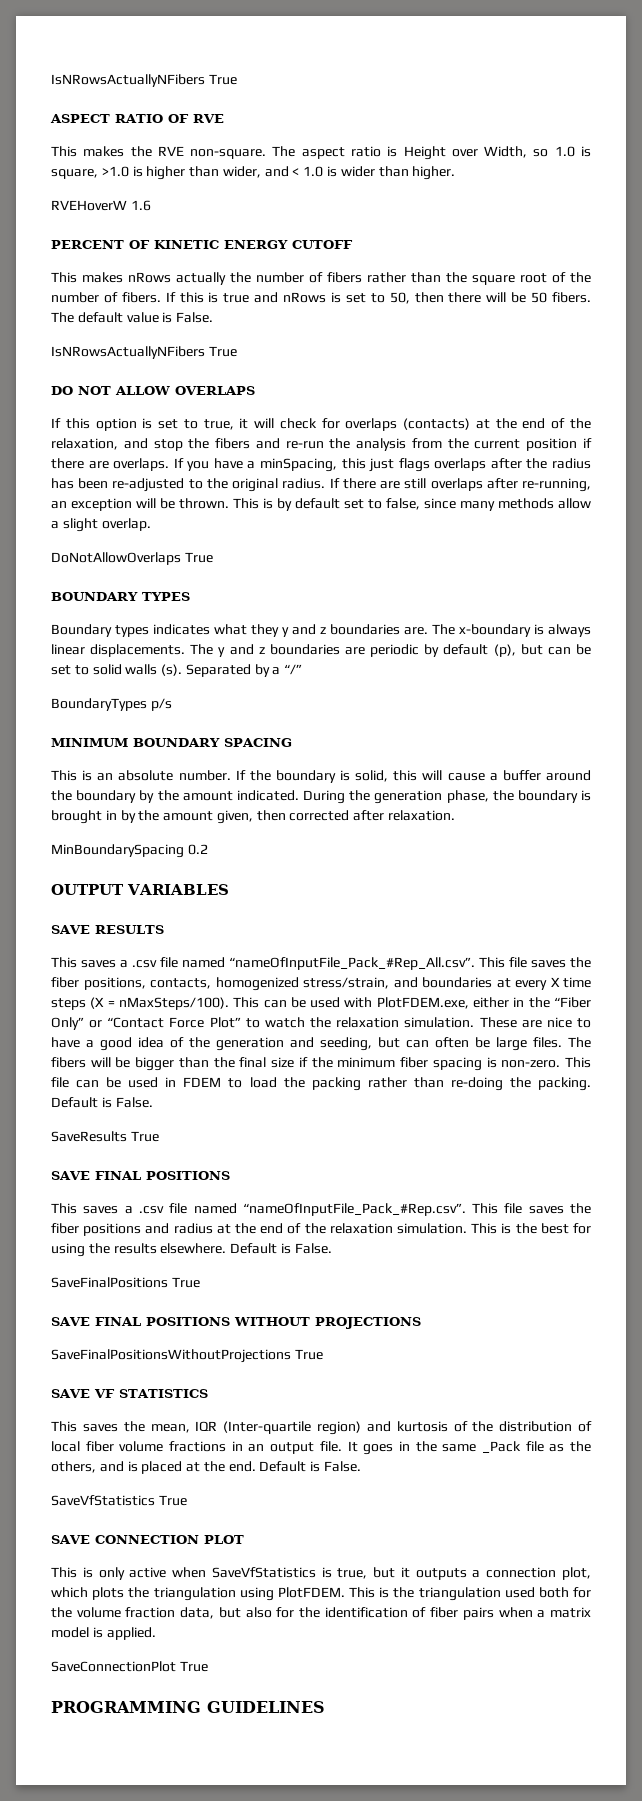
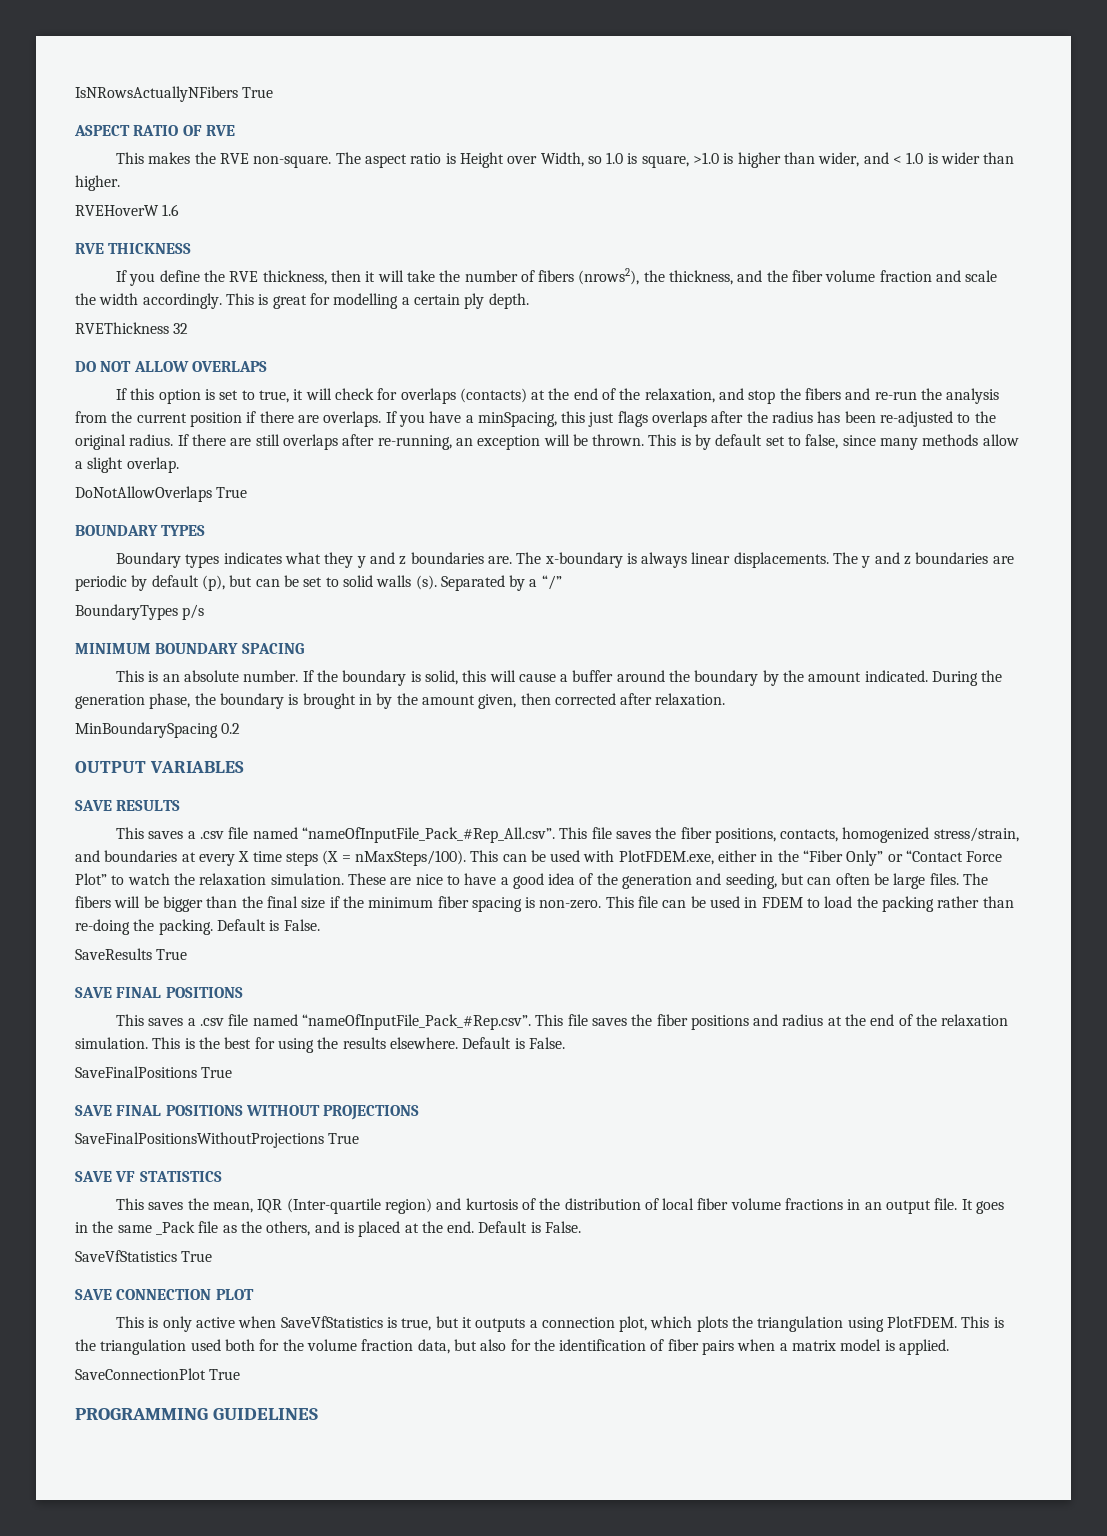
- PERCENT OF KINETIC ENERGY CUTOFF
- This makes nRows actually the number of fibers rather than the square root of the number of fibers. If this is true and nRows is set to 50, then there will be 50 fibers. The default value is False.
- IsNRowsActuallyNFibers True
+ RVE THICKNESS
+ If you define the RVE thickness, then it will take the number of fibers (nrows2), the thickness, and the fiber volume fraction and scale the width accordingly. This is great for modelling a certain ply depth.
+ RVEThickness 32

